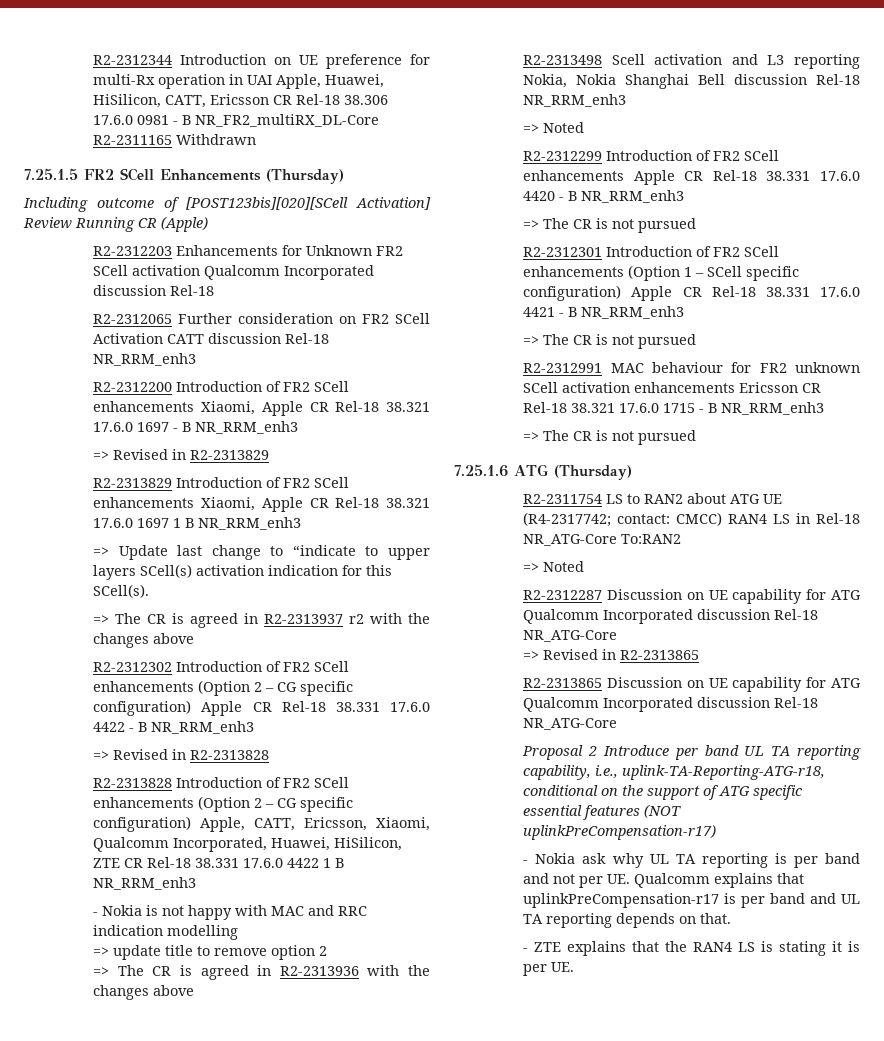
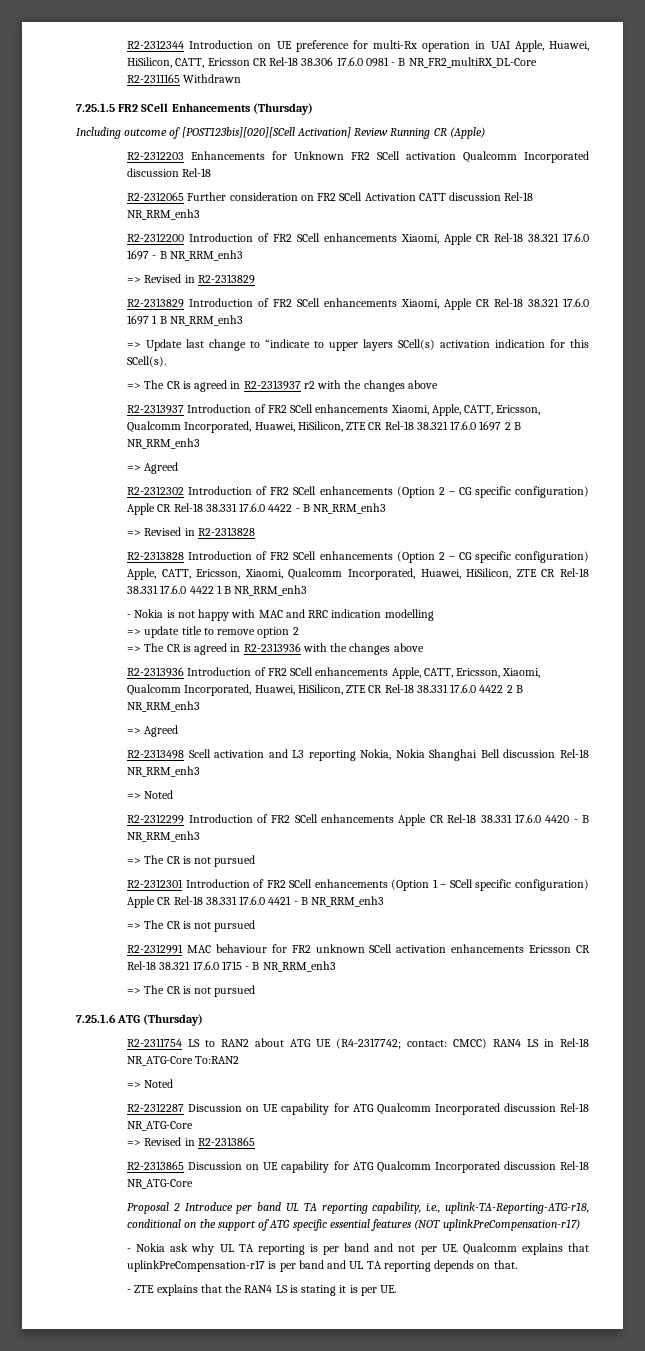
+ R2-2313937 Introduction of FR2 SCell enhancements Xiaomi, Apple, CATT, Ericsson, Qualcomm Incorporated, Huawei, HiSilicon, ZTE CR Rel-18 38.321 17.6.0 1697 2 B NR_RRM_enh3
+ => Agreed
+ R2-2313936 Introduction of FR2 SCell enhancements Apple, CATT, Ericsson, Xiaomi, Qualcomm Incorporated, Huawei, HiSilicon, ZTE CR Rel-18 38.331 17.6.0 4422 2 B NR_RRM_enh3
+ => Agreed

